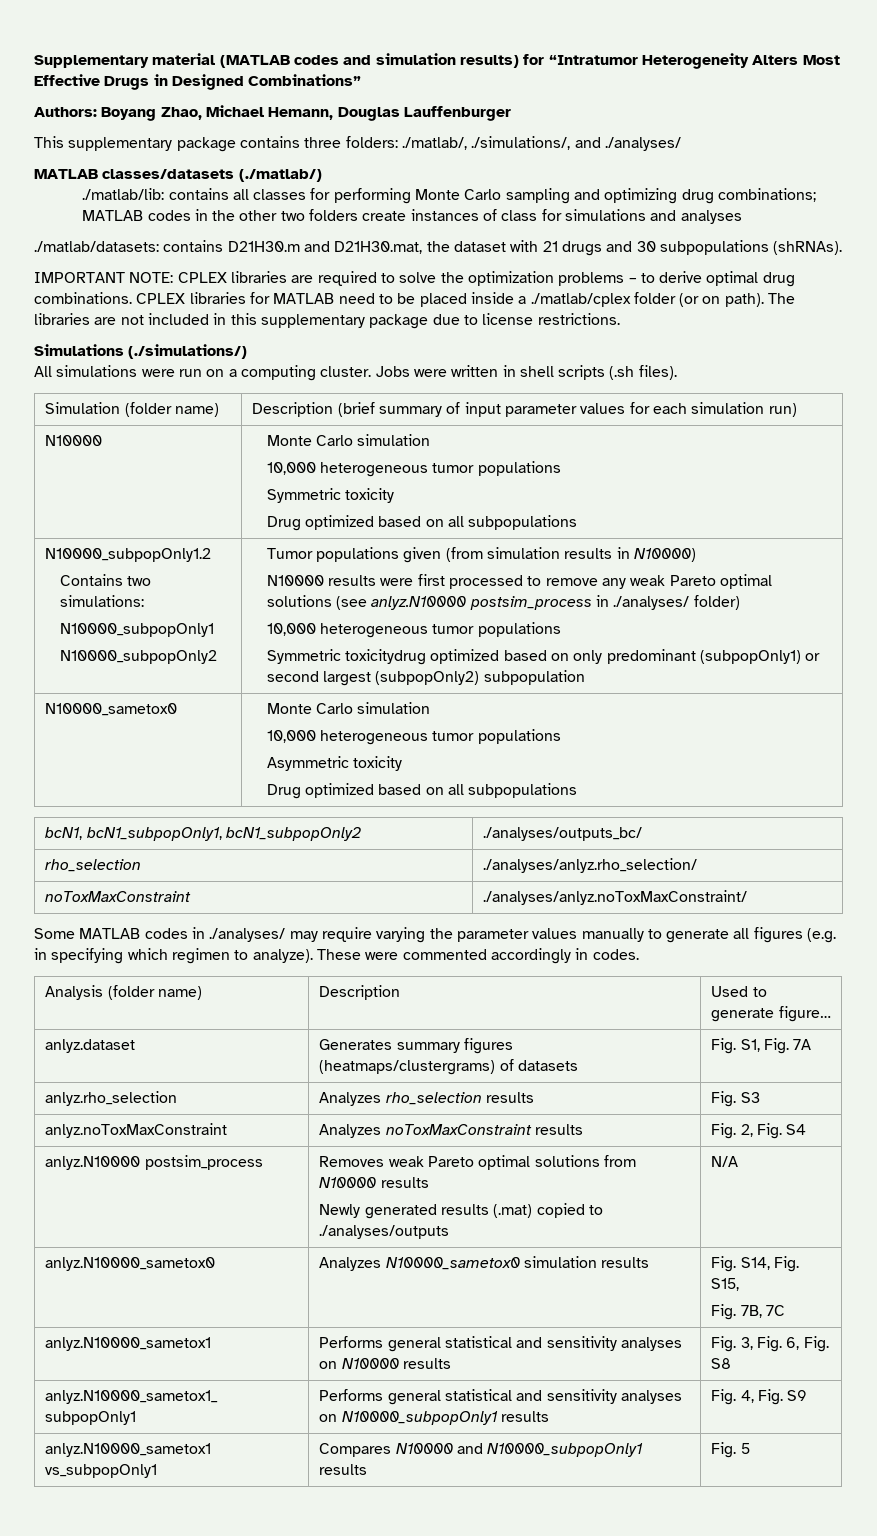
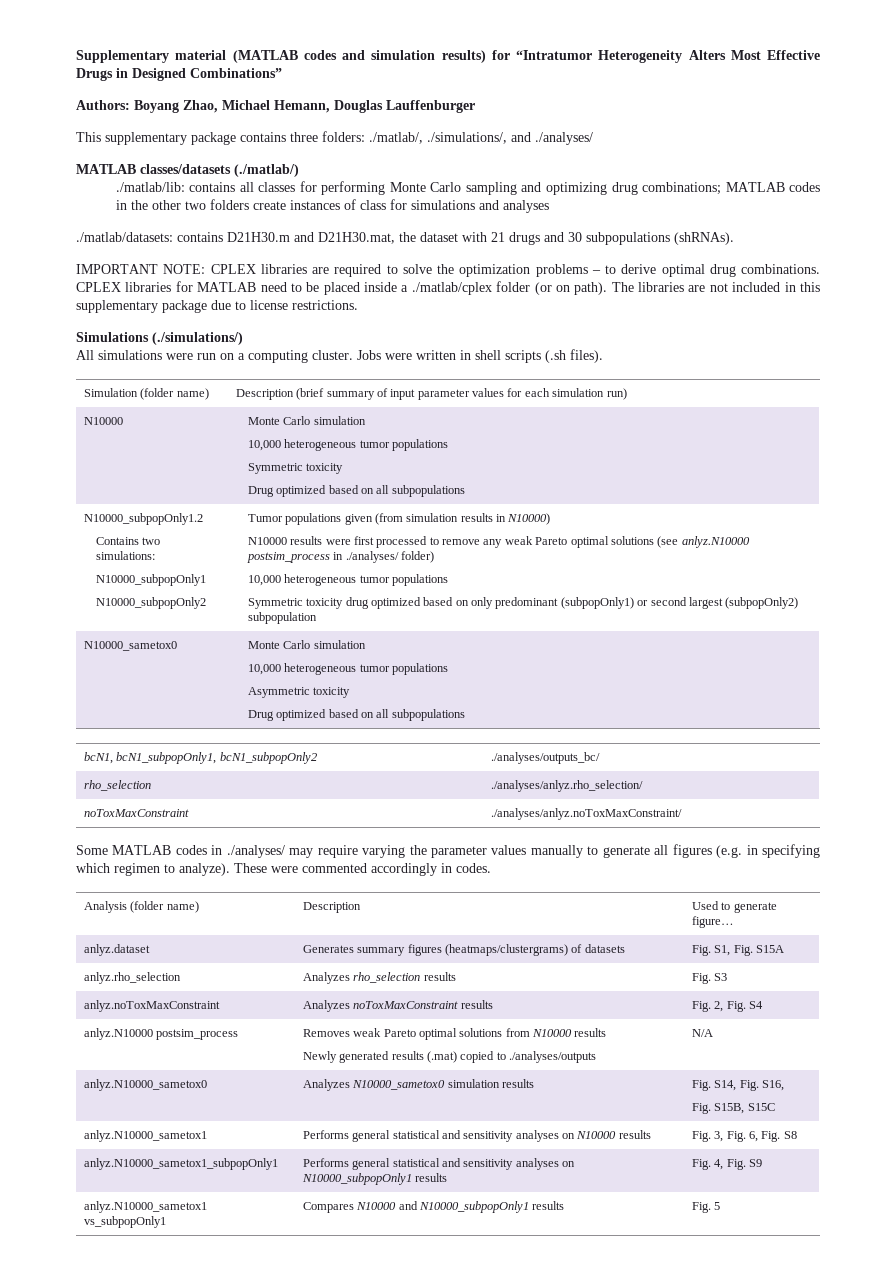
- Symmetric toxicitydrug optimized based on only predominant (subpopOnly1) or second largest (subpopOnly2) subpopulation
+ Symmetric toxicity drug optimized based on only predominant (subpopOnly1) or second largest (subpopOnly2) subpopulation
- anlyz.dataset | Generates summary figures (heatmaps/clustergrams) of datasets | Fig. S1, Fig. 7A
+ anlyz.dataset | Generates summary figures (heatmaps/clustergrams) of datasets | Fig. S1, Fig. S15A
- anlyz.N10000_sametox0 | Analyzes N10000_sametox0 simulation results | Fig. S14, Fig. S15,
- Fig. 7B, 7C
+ anlyz.N10000_sametox0 | Analyzes N10000_sametox0 simulation results | Fig. S14, Fig. S16,
+ Fig. S15B, S15C

